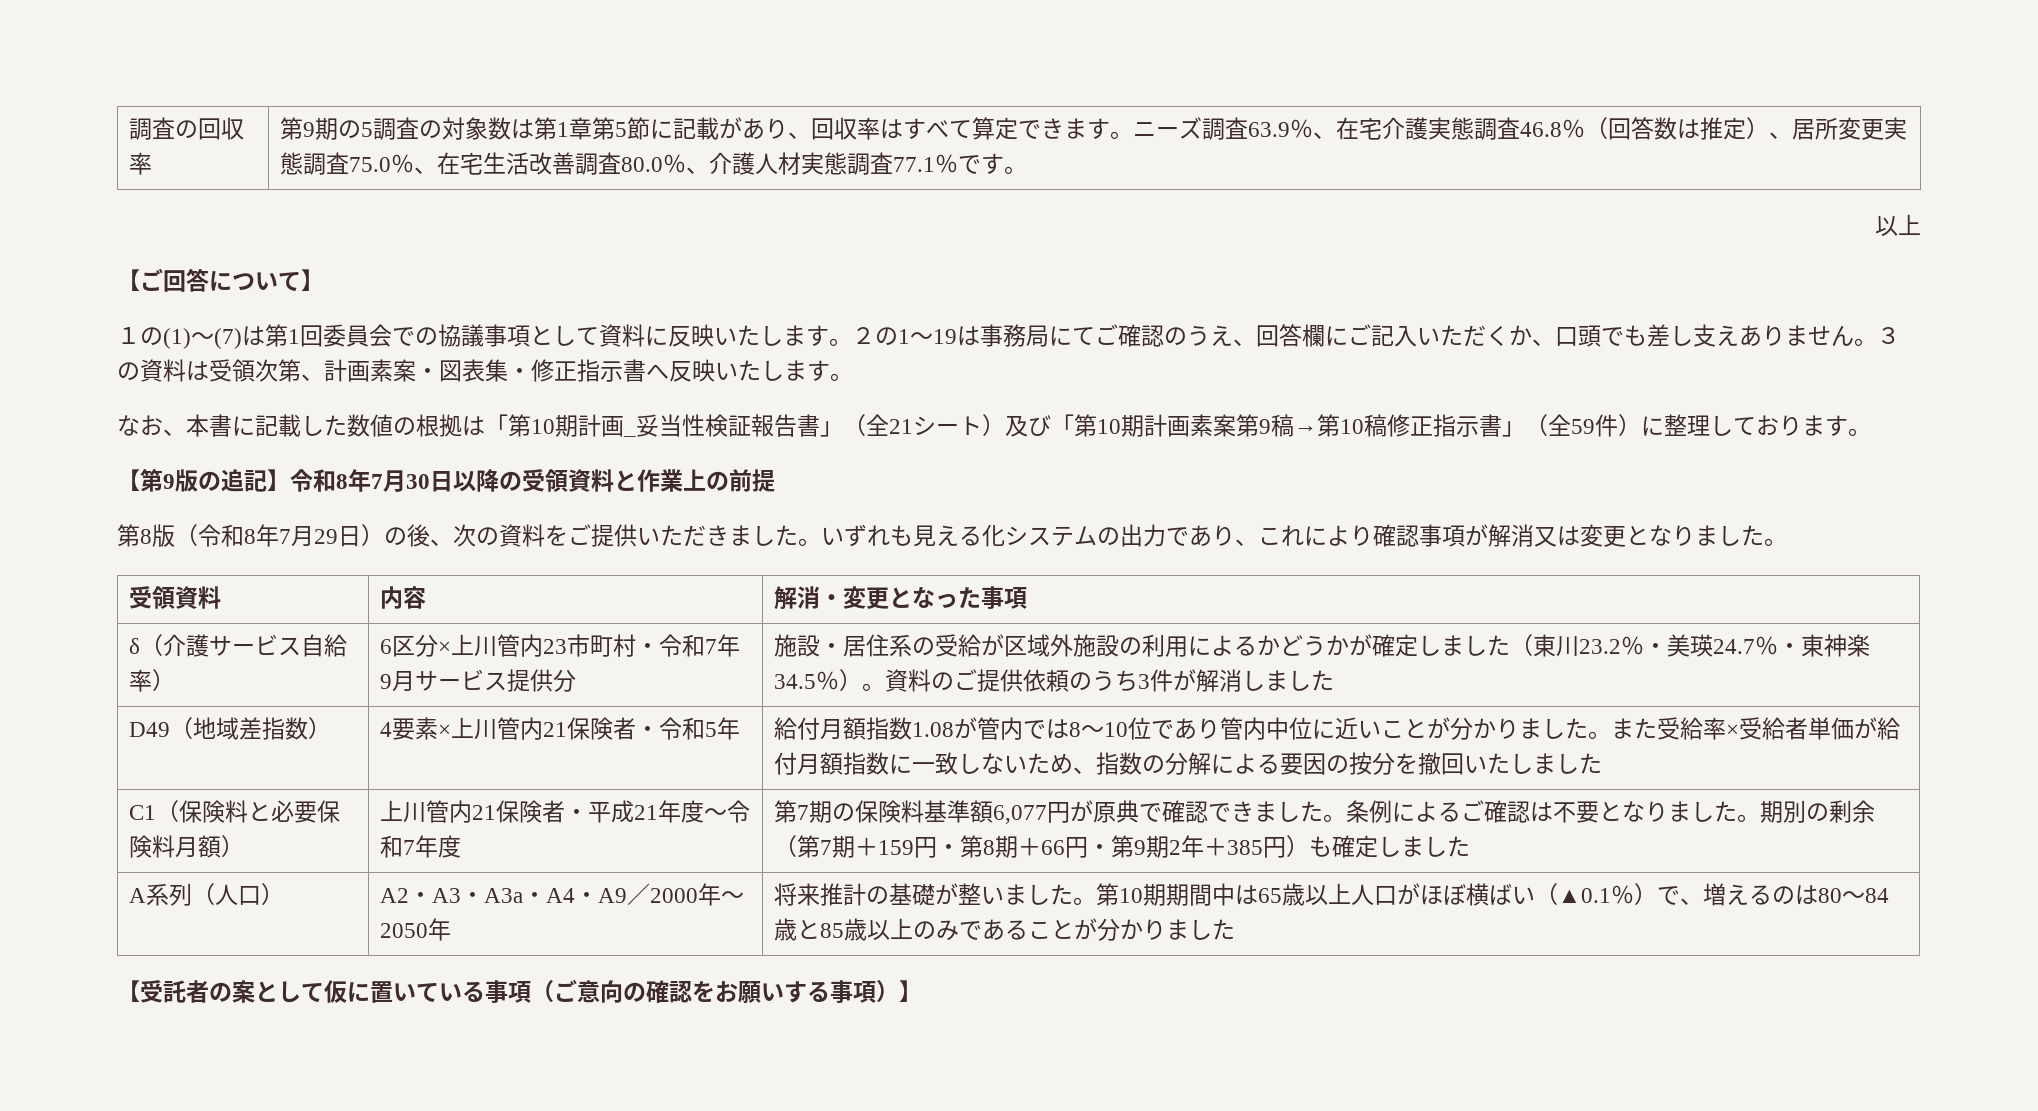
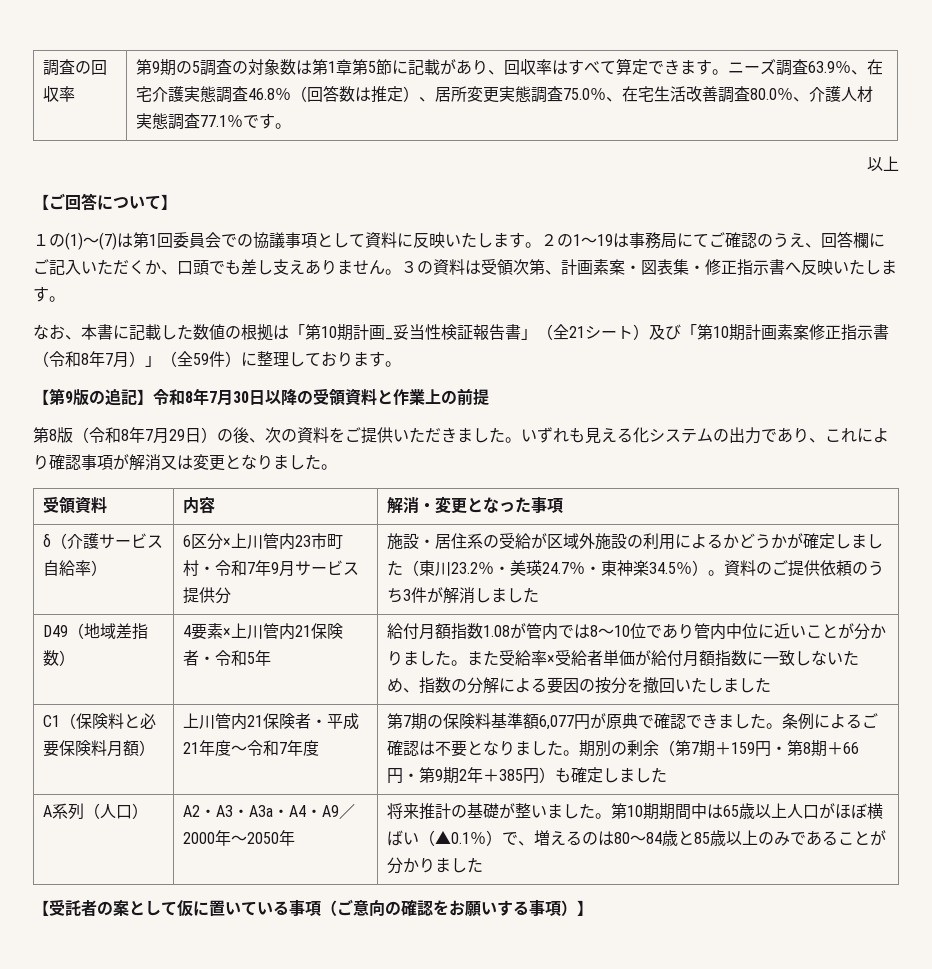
- なお、本書に記載した数値の根拠は「第10期計画_妥当性検証報告書」（全21シート）及び「第10期計画素案第9稿→第10稿修正指示書」（全59件）に整理しております。
+ なお、本書に記載した数値の根拠は「第10期計画_妥当性検証報告書」（全21シート）及び「第10期計画素案修正指示書（令和8年7月）」（全59件）に整理しております。

